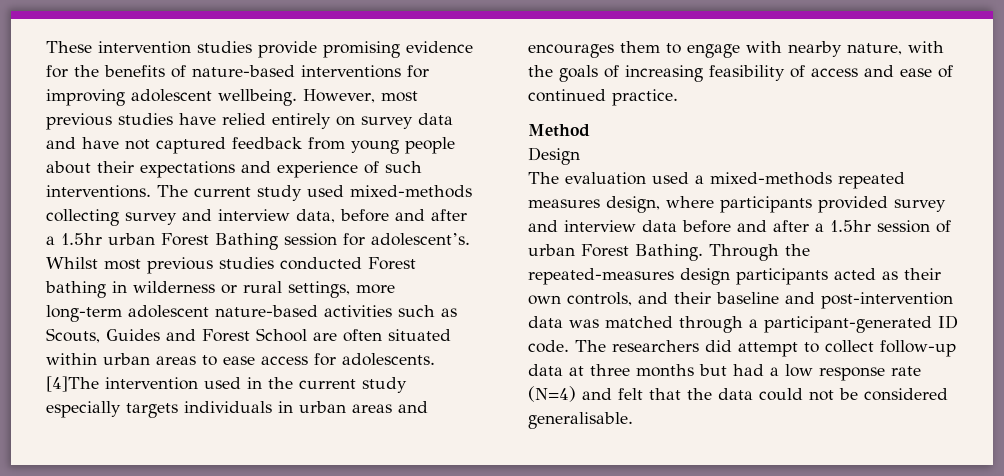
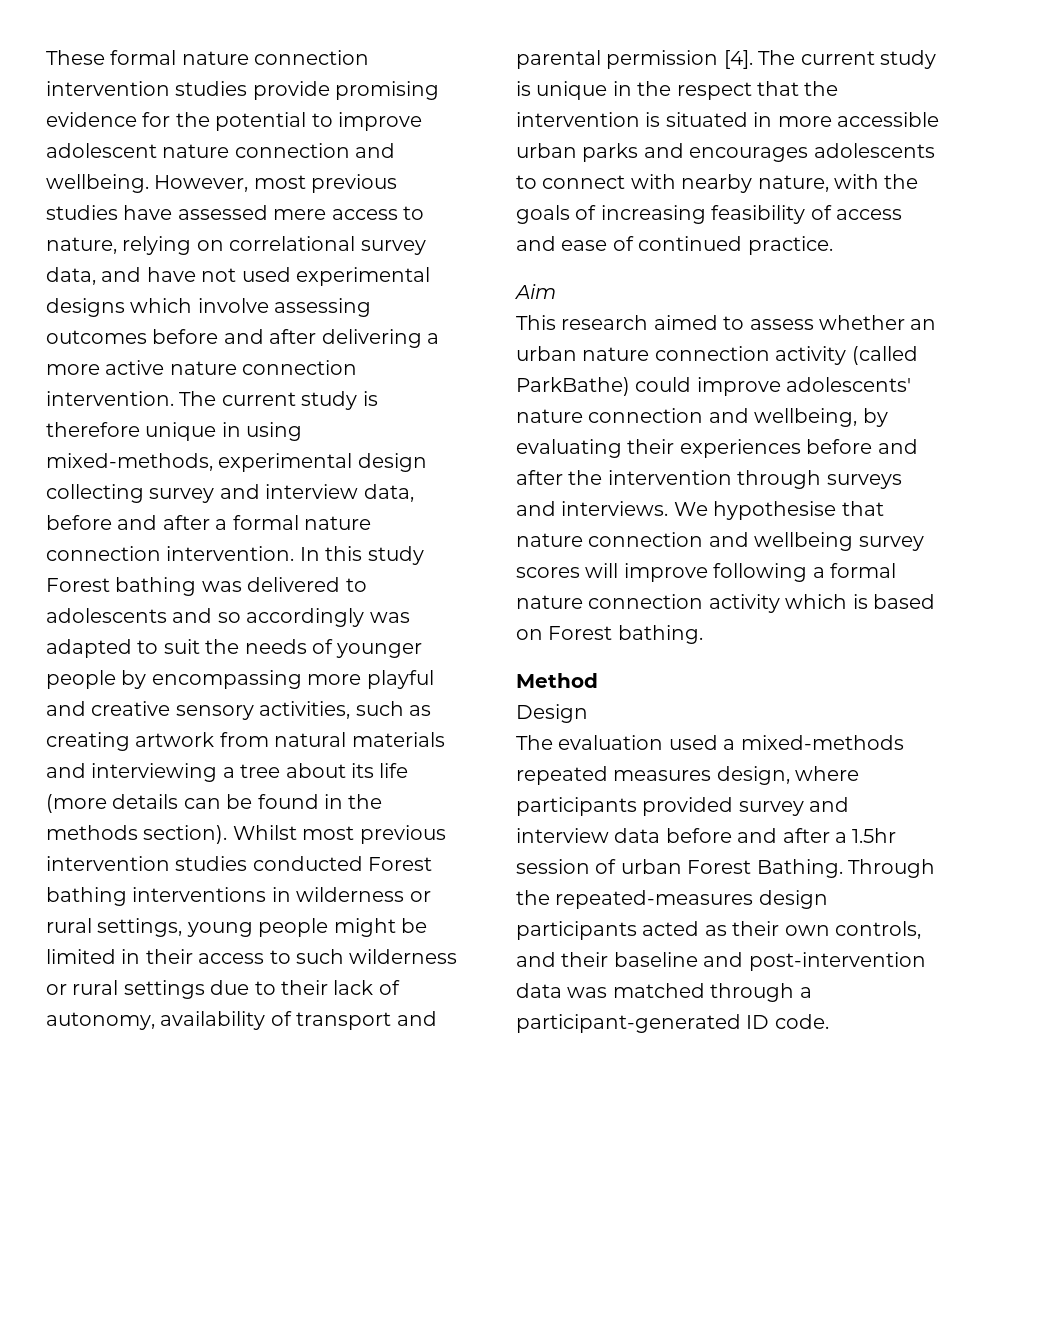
- These intervention studies provide promising evidence for the benefits of nature-based interventions for improving adolescent wellbeing.
+ These formal nature connection intervention studies provide promising evidence for the potential to improve adolescent nature connection and wellbeing.
- However, most previous studies have relied entirely on survey data and have not captured feedback from young people about their expectations and experience of such interventions. The current study used mixed-methods collecting survey and interview data, before and after a 1.5hr urban Forest Bathing session for adolescent’s.
+ However, most previous studies have assessed mere access to nature, relying on correlational survey data, and have not used experimental designs which involve assessing outcomes before and after delivering a more active nature connection intervention. The current study is therefore unique in using mixed-methods, experimental design collecting survey and interview data, before and after a formal nature connection intervention. In this study Forest bathing was delivered to adolescents and so accordingly was adapted to suit the needs of younger people by encompassing more playful and creative sensory activities, such as creating artwork from natural materials and interviewing a tree about its life (more details can be found in the methods section).
- Whilst most previous studies conducted Forest bathing in wilderness or rural settings, more long-term adolescent nature-based activities such as Scouts, Guides and Forest School are often situated within urban areas to ease access for adolescents. [4]The intervention used in the current study especially targets individuals in urban areas and encourages them to engage with nearby nature, with the goals of increasing feasibility of access and ease of continued practice.
+ Whilst most previous intervention studies conducted Forest bathing interventions in wilderness or rural settings, young people might be limited in their access to such wilderness or rural settings due to their lack of autonomy, availability of transport and parental permission [4]. The current study is unique in the respect that the intervention is situated in more accessible urban parks and encourages adolescents to connect with nearby nature, with the goals of increasing feasibility of access and ease of continued practice.
+ Aim
+ This research aimed to assess whether an urban nature connection activity (called ParkBathe) could improve adolescents' nature connection and wellbeing, by evaluating their experiences before and after the intervention through surveys and interviews. We hypothesise that nature connection and wellbeing survey scores will improve following a formal nature connection activity which is based on Forest bathing.
- The researchers did attempt to collect follow-up data at three months but had a low response rate (N=4) and felt that the data could not be considered generalisable.

